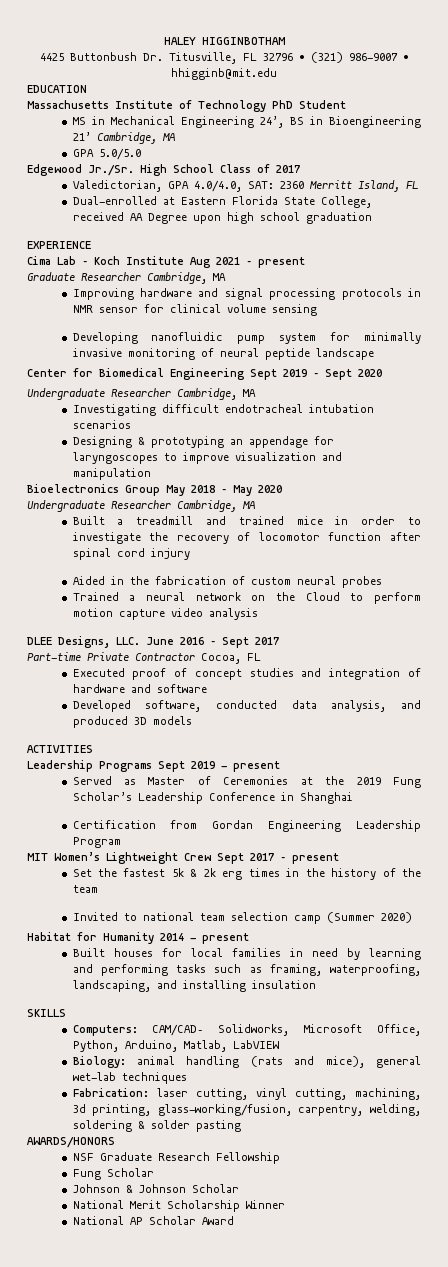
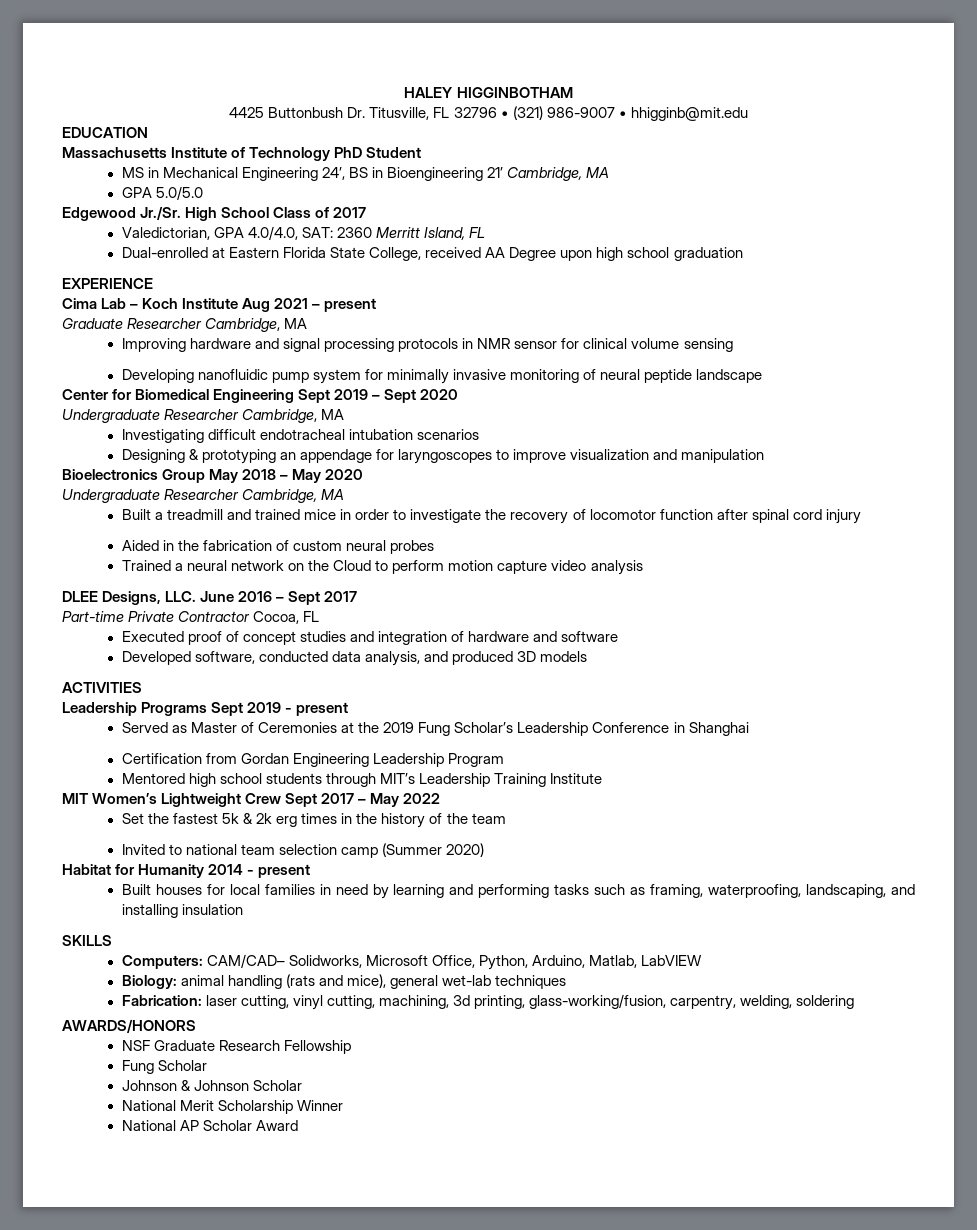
+ Mentored high school students through MIT’s Leadership Training Institute
- MIT Women’s Lightweight Crew Sept 2017 – present
+ MIT Women’s Lightweight Crew Sept 2017 – May 2022
- Fabrication: laser cutting, vinyl cutting, machining, 3d printing, glass-working/fusion, carpentry, welding, soldering & solder pasting
+ Fabrication: laser cutting, vinyl cutting, machining, 3d printing, glass-working/fusion, carpentry, welding, soldering

